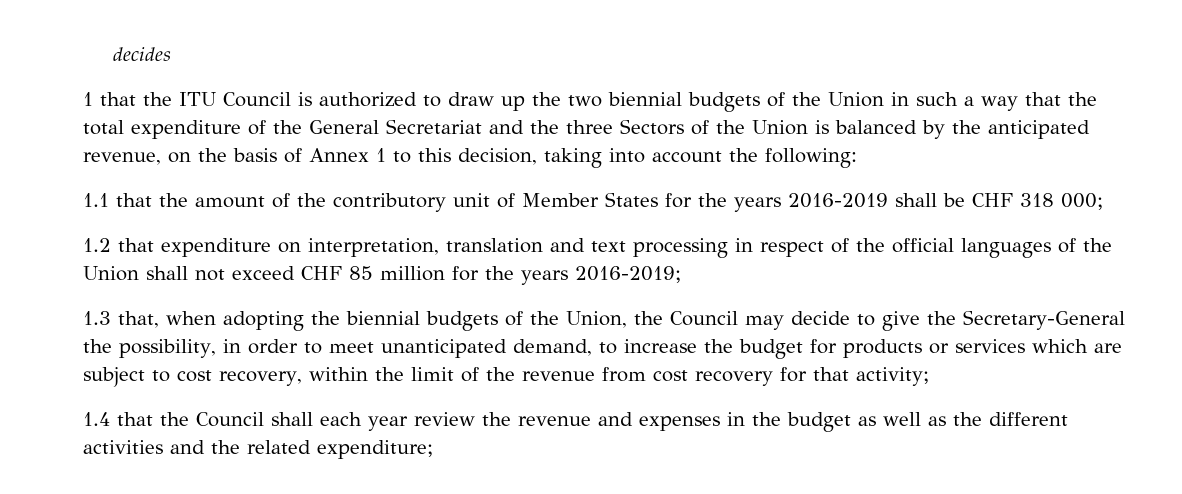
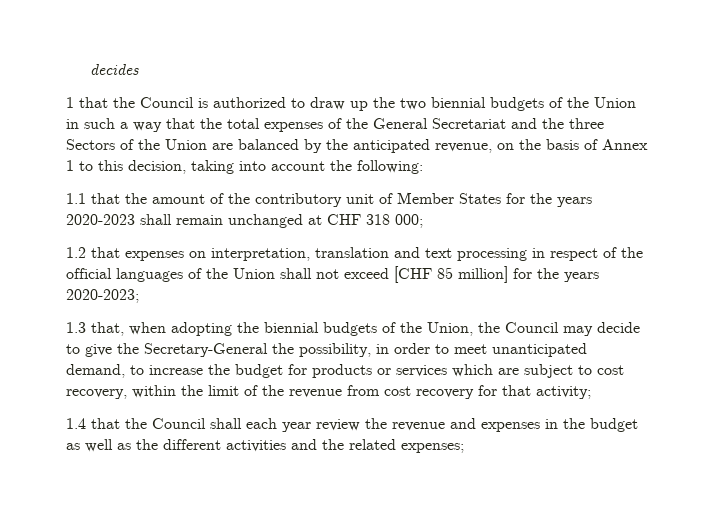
- 1 that the ITU Council is authorized to draw up the two biennial budgets of the Union in such a way that the total expenditure of the General Secretariat and the three Sectors of the Union is balanced by the anticipated revenue, on the basis of Annex 1 to this decision, taking into account the following:
+ 1 that the Council is authorized to draw up the two biennial budgets of the Union in such a way that the total expenses of the General Secretariat and the three Sectors of the Union are balanced by the anticipated revenue, on the basis of Annex 1 to this decision, taking into account the following:
- 1.1 that the amount of the contributory unit of Member States for the years 2016-2019 shall be CHF 318 000;
+ 1.1 that the amount of the contributory unit of Member States for the years 2020-2023 shall remain unchanged at CHF 318 000;
- 1.2 that expenditure on interpretation, translation and text processing in respect of the official languages of the Union shall not exceed CHF 85 million for the years 2016-2019;
+ 1.2 that expenses on interpretation, translation and text processing in respect of the official languages of the Union shall not exceed [CHF 85 million] for the years 2020-2023;
- 1.4 that the Council shall each year review the revenue and expenses in the budget as well as the different activities and the related expenditure;
+ 1.4 that the Council shall each year review the revenue and expenses in the budget as well as the different activities and the related expenses;

